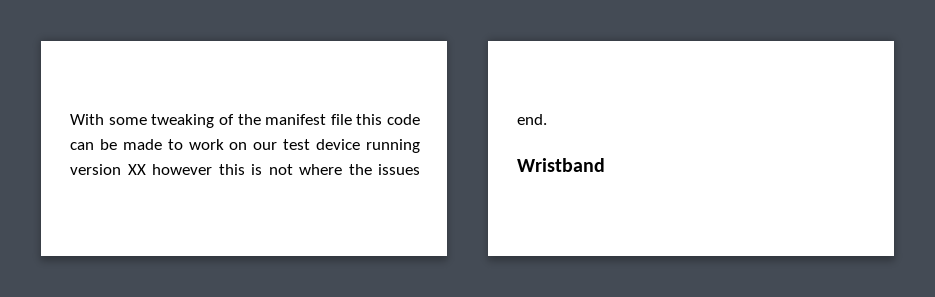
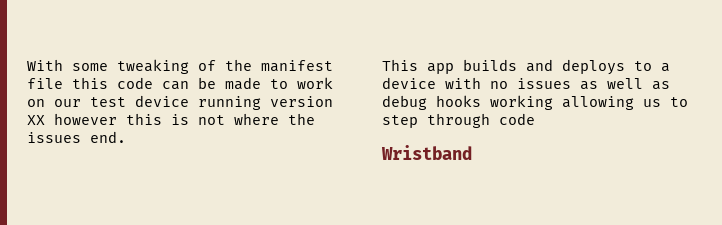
+ This app builds and deploys to a device with no issues as well as debug hooks working allowing us to step through code

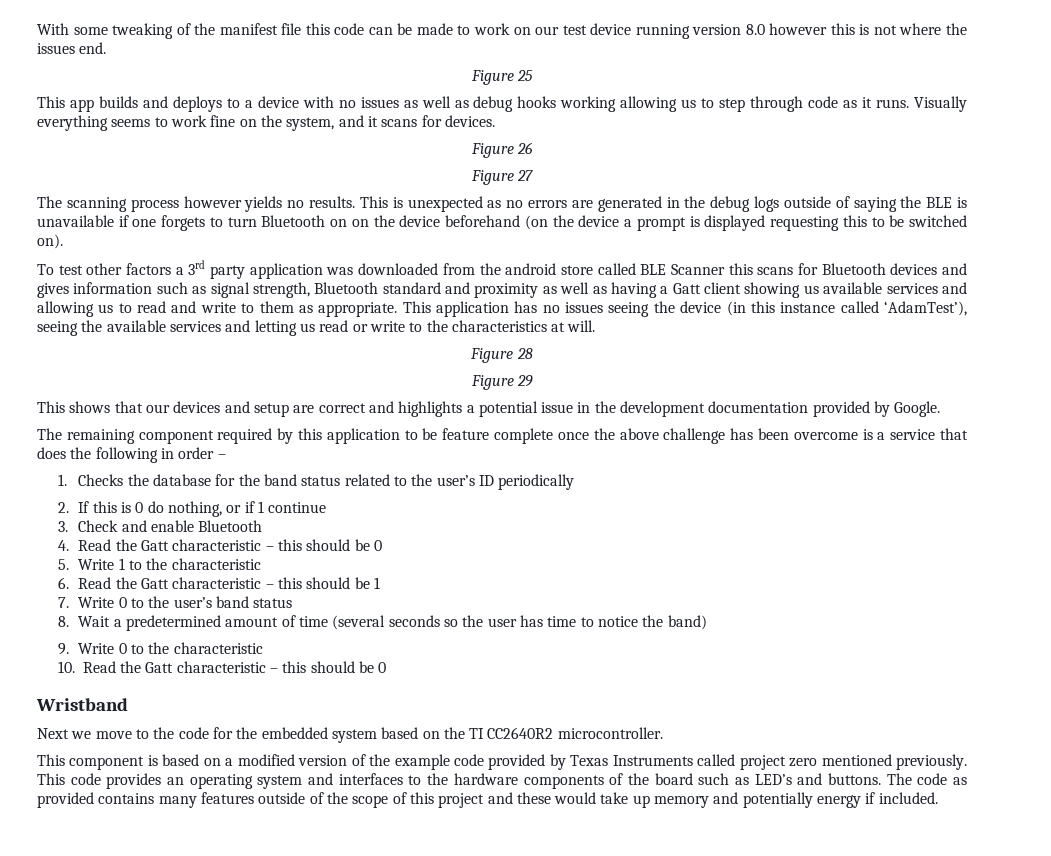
- With some tweaking of the manifest file this code can be made to work on our test device running version XX however this is not where the issues end.
+ With some tweaking of the manifest file this code can be made to work on our test device running version 8.0 however this is not where the issues end.
+ Figure 25
- This app builds and deploys to a device with no issues as well as debug hooks working allowing us to step through code
+ This app builds and deploys to a device with no issues as well as debug hooks working allowing us to step through code as it runs. Visually everything seems to work fine on the system, and it scans for devices.
+ Figure 26
+ Figure 27
+ The scanning process however yields no results. This is unexpected as no errors are generated in the debug logs outside of saying the BLE is unavailable if one forgets to turn Bluetooth on on the device beforehand (on the device a prompt is displayed requesting this to be switched on).
+ To test other factors a 3rd party application was downloaded from the android store called BLE Scanner this scans for Bluetooth devices and gives information such as signal strength, Bluetooth standard and proximity as well as having a Gatt client showing us available services and allowing us to read and write to them as appropriate. This application has no issues seeing the device (in this instance called ‘AdamTest’), seeing the available services and letting us read or write to the characteristics at will.
+ Figure 28
+ Figure 29
+ This shows that our devices and setup are correct and highlights a potential issue in the development documentation provided by Google.
+ The remaining component required by this application to be feature complete once the above challenge has been overcome is a service that does the following in order –
+ 1. Checks the database for the band status related to the user’s ID periodically
+ 2. If this is 0 do nothing, or if 1 continue
+ 3. Check and enable Bluetooth
+ 4. Read the Gatt characteristic – this should be 0
+ 5. Write 1 to the characteristic
+ 6. Read the Gatt characteristic – this should be 1
+ 7. Write 0 to the user’s band status
+ 8. Wait a predetermined amount of time (several seconds so the user has time to notice the band)
+ 9. Write 0 to the characteristic
+ 10. Read the Gatt characteristic – this should be 0
  Wristband
+ Next we move to the code for the embedded system based on the TI CC2640R2 microcontroller.
+ This component is based on a modified version of the example code provided by Texas Instruments called project zero mentioned previously. This code provides an operating system and interfaces to the hardware components of the board such as LED’s and buttons. The code as provided contains many features outside of the scope of this project and these would take up memory and potentially energy if included.

